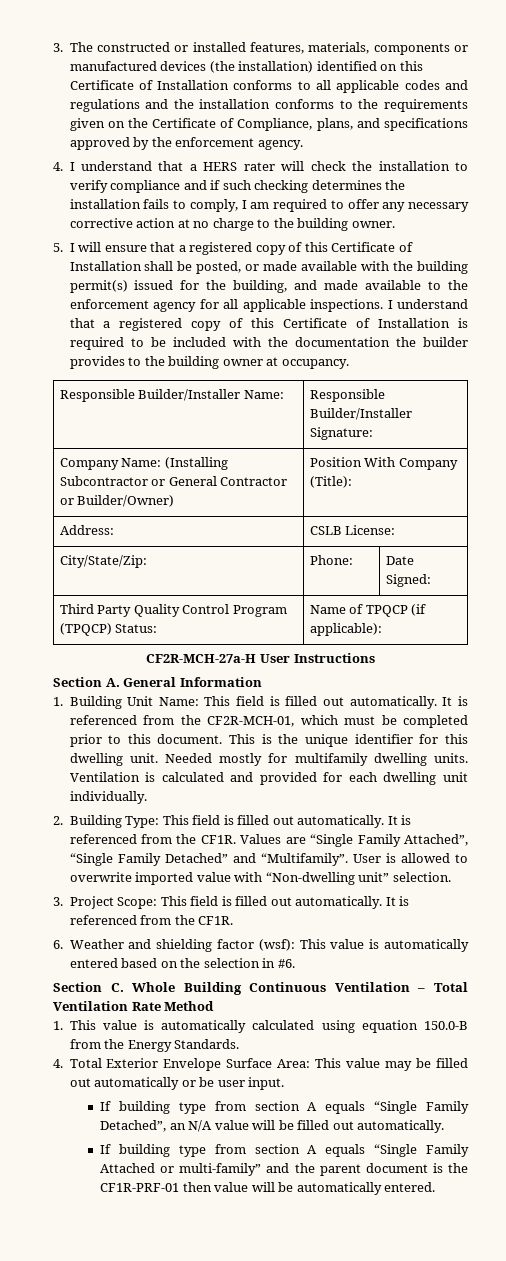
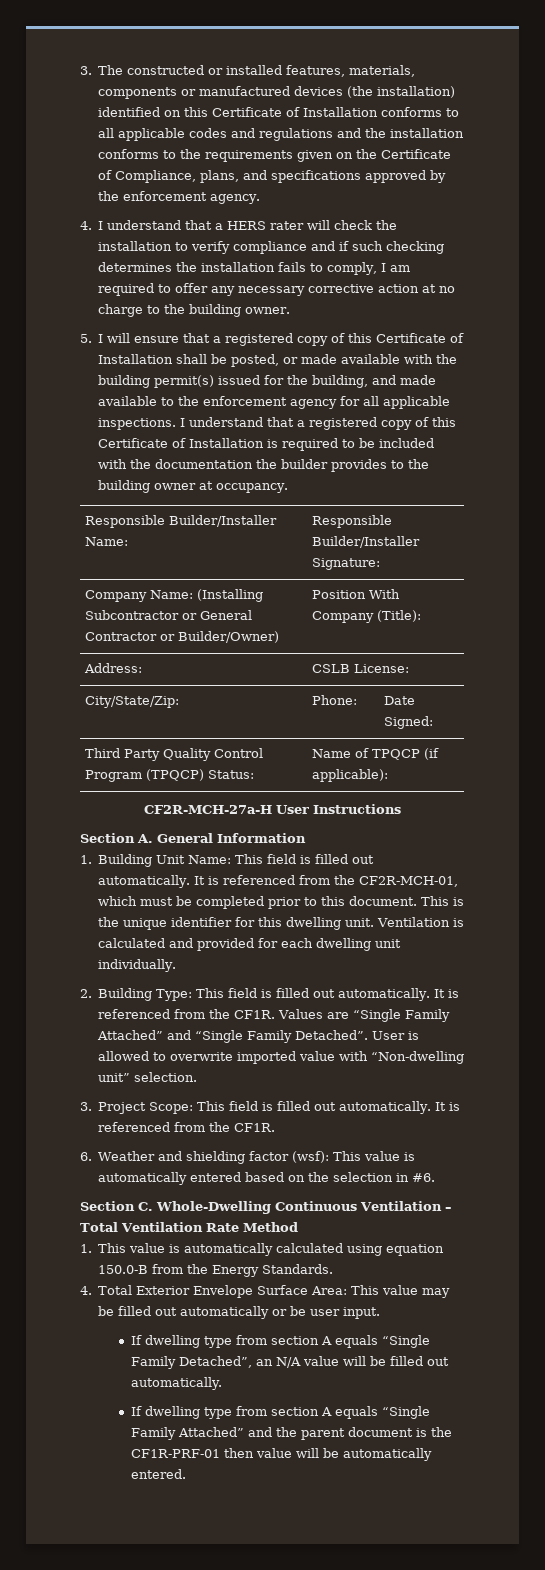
- Needed mostly for multifamily dwelling units.
- Values are “Single Family Attached”, “Single Family Detached” and “Multifamily”.
+ Values are “Single Family Attached” and “Single Family Detached”.
- Section C. Whole Building Continuous Ventilation – Total Ventilation Rate Method
+ Section C. Whole-Dwelling Continuous Ventilation – Total Ventilation Rate Method
- If building type from section A equals “Single Family Detached”, an N/A value will be filled out automatically.
+ If dwelling type from section A equals “Single Family Detached”, an N/A value will be filled out automatically.
- If building type from section A equals “Single Family Attached or multi-family” and the parent document is the CF1R-PRF-01 then value will be automatically entered.
+ If dwelling type from section A equals “Single Family Attached” and the parent document is the CF1R-PRF-01 then value will be automatically entered.

